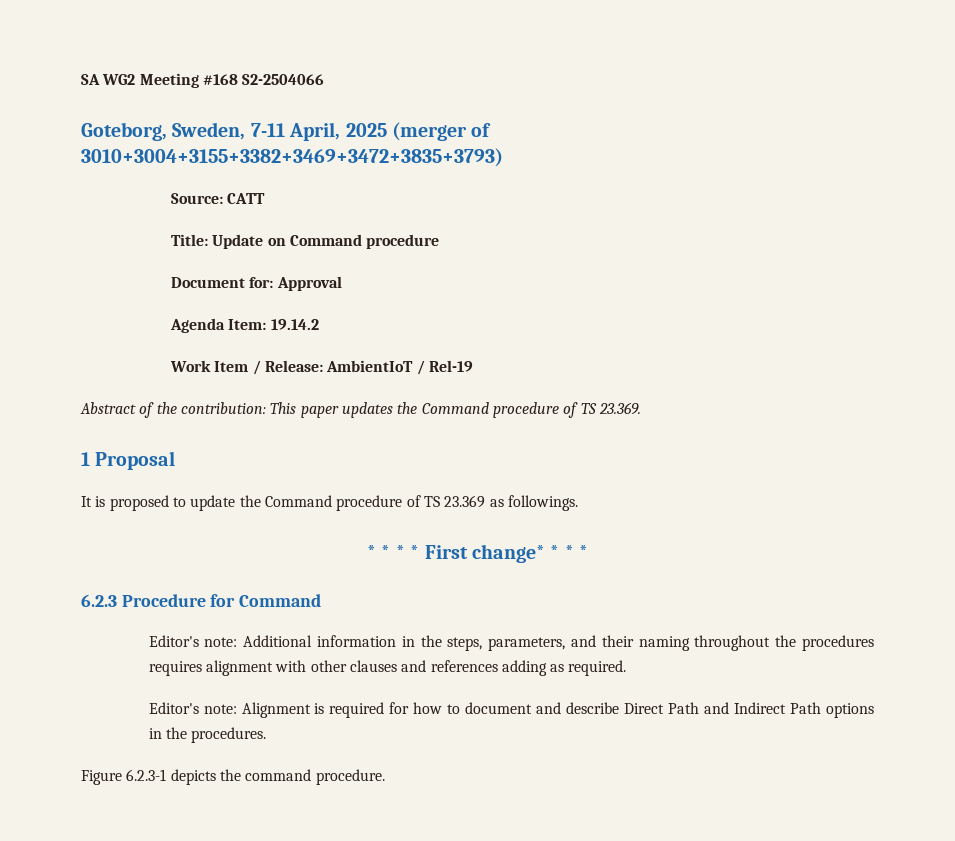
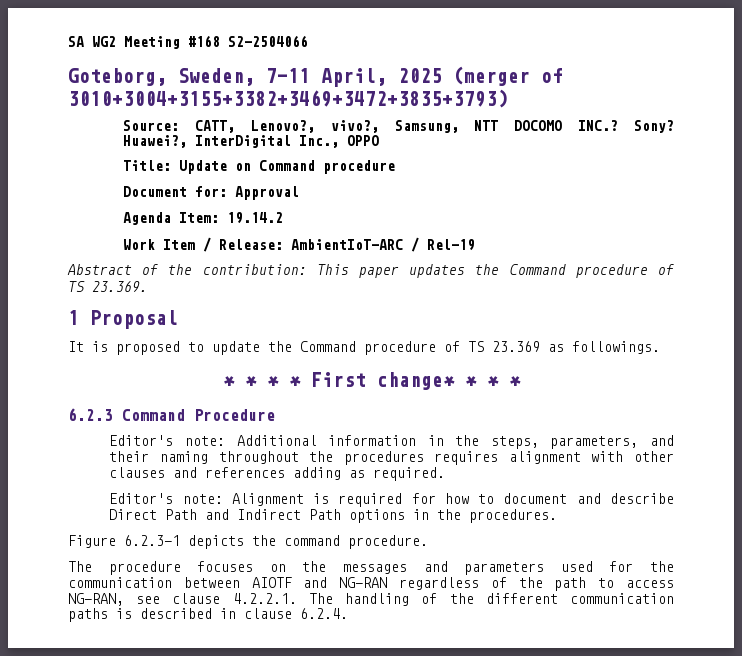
- Source: CATT
+ Source: CATT, Lenovo?, vivo?, Samsung, NTT DOCOMO INC.? Sony? Huawei?, InterDigital Inc., OPPO
- Work Item / Release: AmbientIoT / Rel-19
+ Work Item / Release: AmbientIoT-ARC / Rel-19
- 6.2.3 Procedure for Command
+ 6.2.3 Command Procedure
+ The procedure focuses on the messages and parameters used for the communication between AIOTF and NG-RAN regardless of the path to access NG-RAN, see clause 4.2.2.1. The handling of the different communication paths is described in clause 6.2.4.

